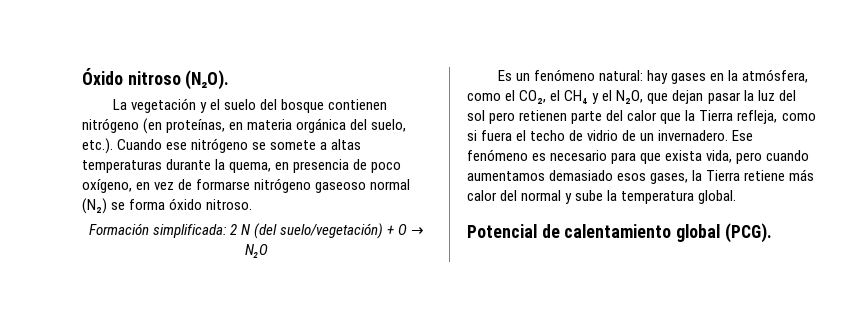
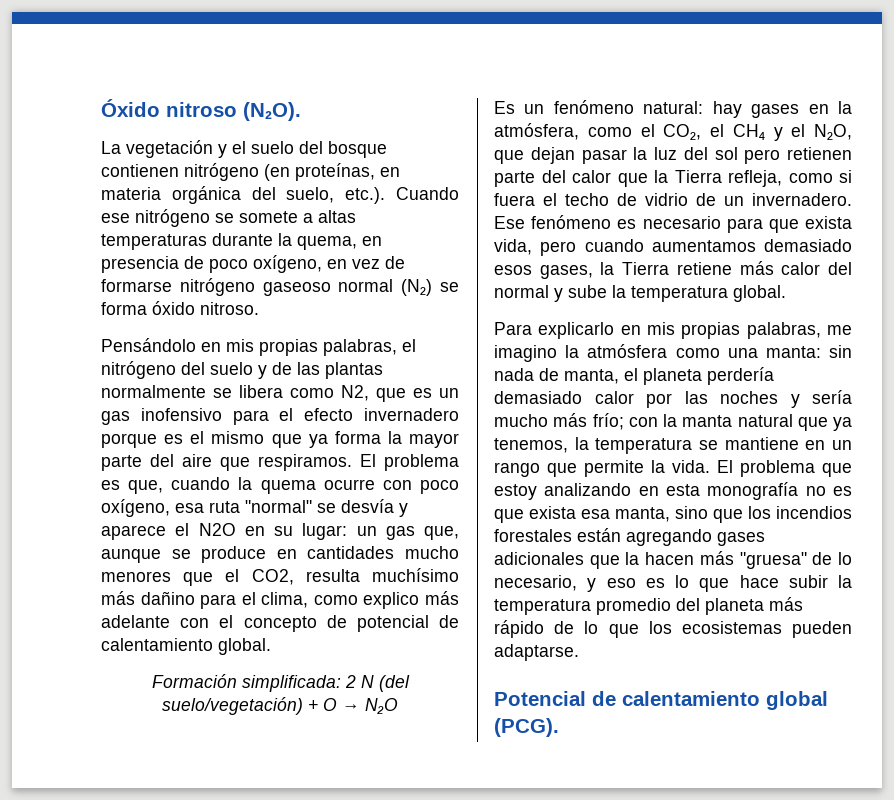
+ Pensándolo en mis propias palabras, el nitrógeno del suelo y de las plantas normalmente se libera como N2, que es un gas inofensivo para el efecto invernadero porque es el mismo que ya forma la mayor parte del aire que respiramos. El problema es que, cuando la quema ocurre con poco oxígeno, esa ruta "normal" se desvía y aparece el N2O en su lugar: un gas que, aunque se produce en cantidades mucho menores que el CO2, resulta muchísimo más dañino para el clima, como explico más adelante con el concepto de potencial de calentamiento global.
+ Para explicarlo en mis propias palabras, me imagino la atmósfera como una manta: sin nada de manta, el planeta perdería demasiado calor por las noches y sería mucho más frío; con la manta natural que ya tenemos, la temperatura se mantiene en un rango que permite la vida. El problema que estoy analizando en esta monografía no es que exista esa manta, sino que los incendios forestales están agregando gases adicionales que la hacen más "gruesa" de lo necesario, y eso es lo que hace subir la temperatura promedio del planeta más rápido de lo que los ecosistemas pueden adaptarse.

